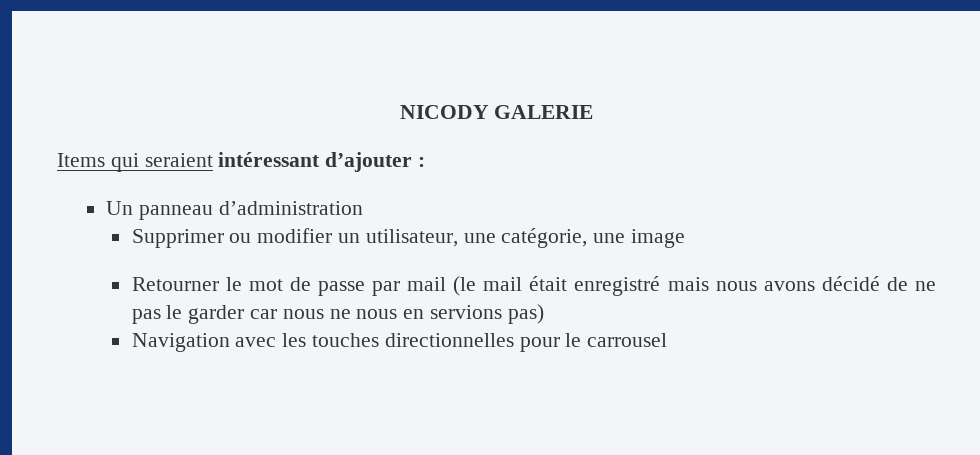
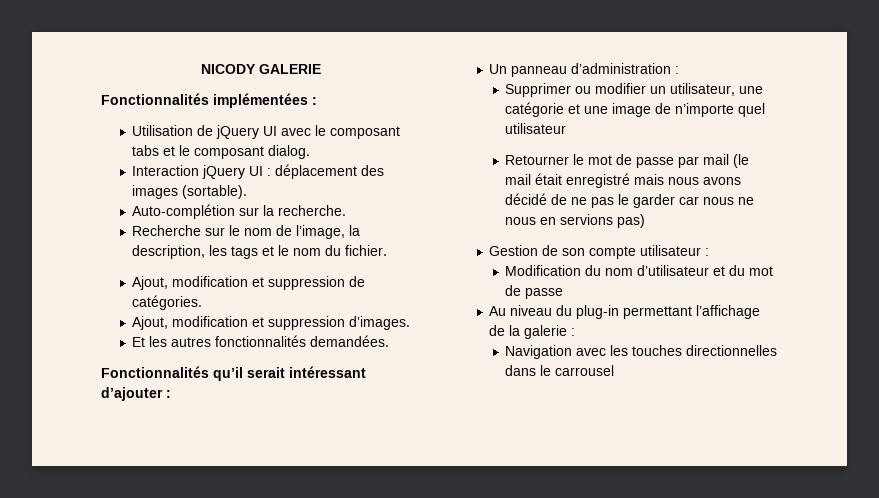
- Items qui seraient intéressant d’ajouter :
+ Fonctionnalités implémentées :
+ Utilisation de jQuery UI avec le composant tabs et le composant dialog.
+ Interaction jQuery UI : déplacement des images (sortable).
+ Auto-complétion sur la recherche.
+ Recherche sur le nom de l’image, la description, les tags et le nom du fichier.
+ Ajout, modification et suppression de catégories.
+ Ajout, modification et suppression d’images.
+ Et les autres fonctionnalités demandées.
+ Fonctionnalités qu’il serait intéressant d’ajouter :
- Un panneau d’administration
+ Un panneau d’administration :
- Supprimer ou modifier un utilisateur, une catégorie, une image
+ Supprimer ou modifier un utilisateur, une catégorie et une image de n’importe quel utilisateur
+ Gestion de son compte utilisateur :
+ Modification du nom d’utilisateur et du mot de passe
+ Au niveau du plug-in permettant l’affichage de la galerie :
- Navigation avec les touches directionnelles pour le carrousel
+ Navigation avec les touches directionnelles dans le carrousel

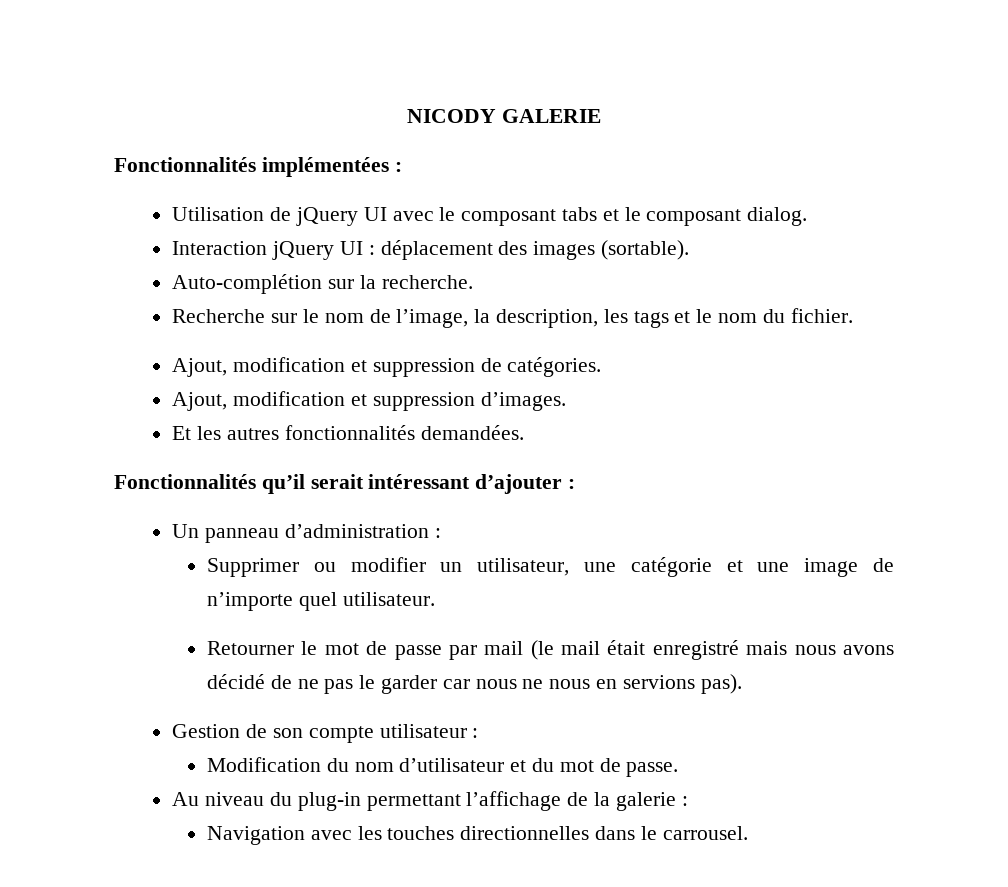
- Supprimer ou modifier un utilisateur, une catégorie et une image de n’importe quel utilisateur
+ Supprimer ou modifier un utilisateur, une catégorie et une image de n’importe quel utilisateur.
- Retourner le mot de passe par mail (le mail était enregistré mais nous avons décidé de ne pas le garder car nous ne nous en servions pas)
+ Retourner le mot de passe par mail (le mail était enregistré mais nous avons décidé de ne pas le garder car nous ne nous en servions pas).
- Modification du nom d’utilisateur et du mot de passe
+ Modification du nom d’utilisateur et du mot de passe.
- Navigation avec les touches directionnelles dans le carrousel
+ Navigation avec les touches directionnelles dans le carrousel.

